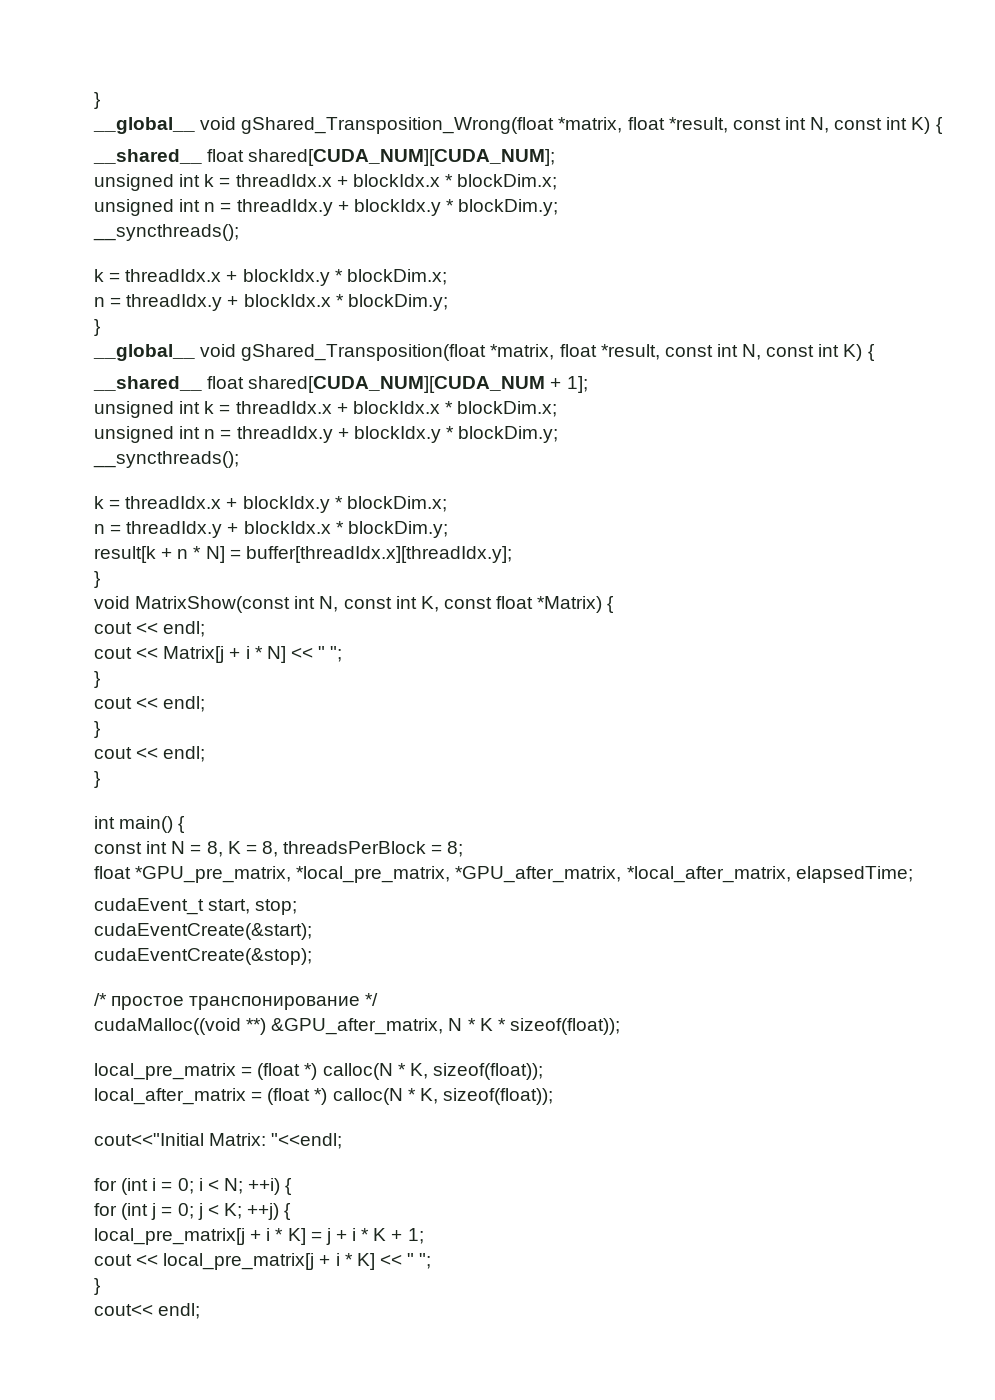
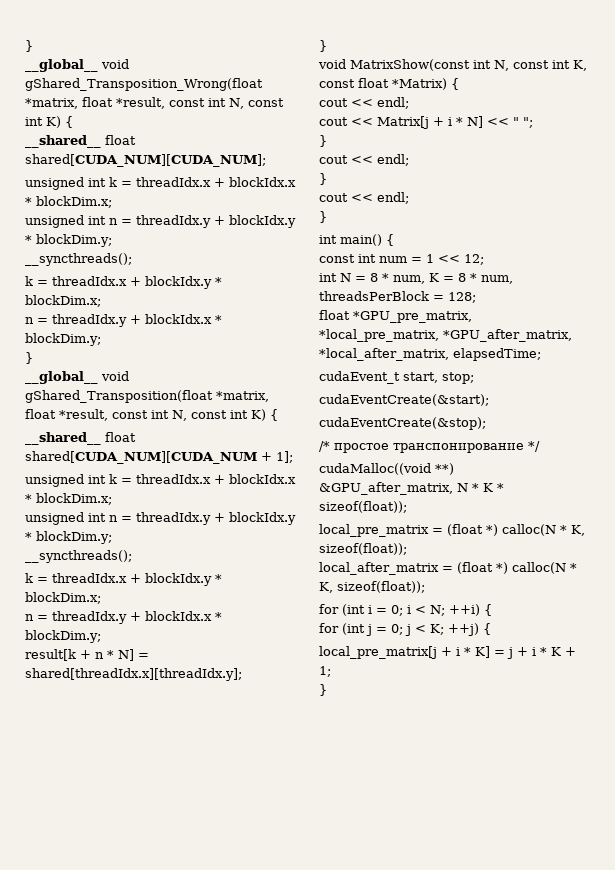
- result[k + n * N] = buffer[threadIdx.x][threadIdx.y];
+ result[k + n * N] = shared[threadIdx.x][threadIdx.y];
- const int N = 8, K = 8, threadsPerBlock = 8;
+ const int num = 1 << 12;
+ int N = 8 * num, K = 8 * num, threadsPerBlock = 128;
- cout<<"Initial Matrix: "<<endl;
  local_pre_matrix[j + i * K] = j + i * K + 1;
- cout << local_pre_matrix[j + i * K] << " ";
  }
- cout<< endl;

